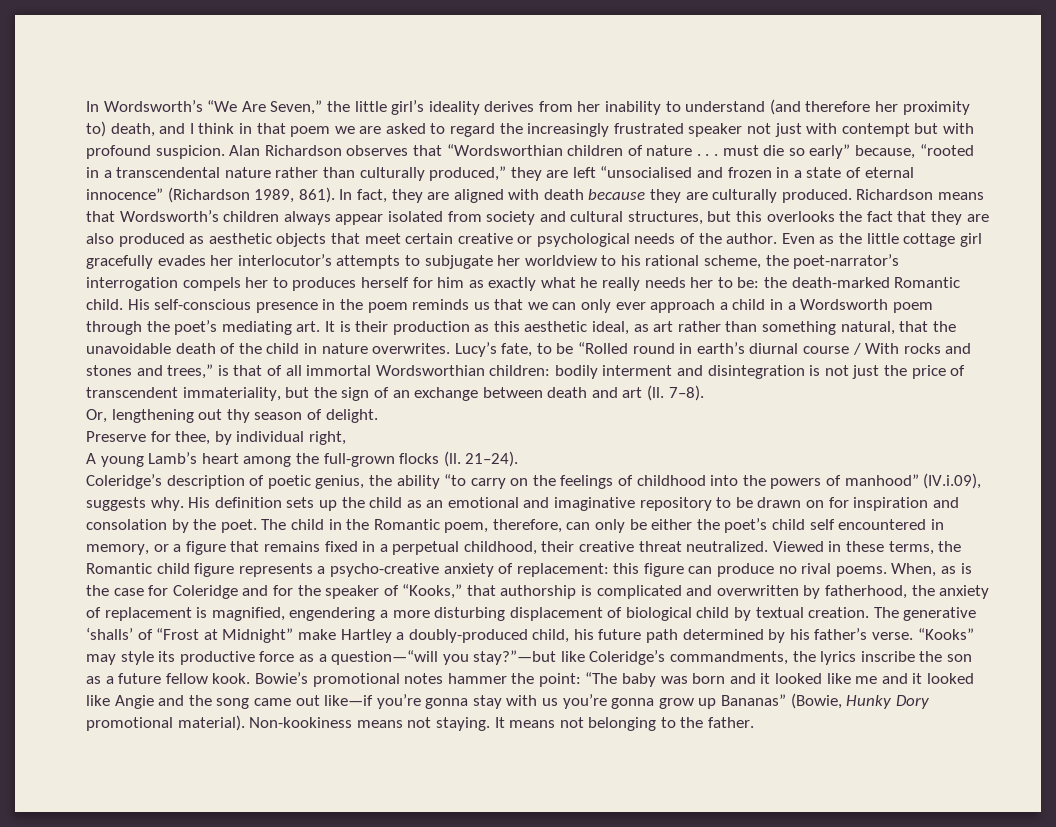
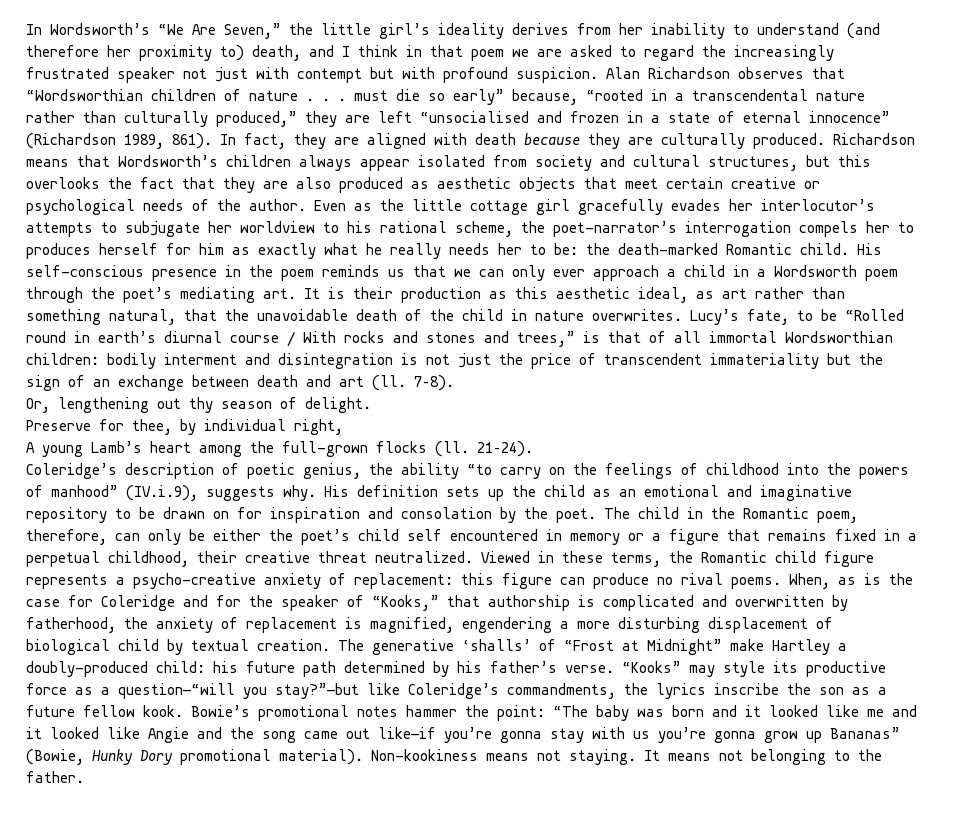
- Lucy’s fate, to be “Rolled round in earth’s diurnal course / With rocks and stones and trees,” is that of all immortal Wordsworthian children: bodily interment and disintegration is not just the price of transcendent immateriality, but the sign of an exchange between death and art (ll.
+ Lucy’s fate, to be “Rolled round in earth’s diurnal course / With rocks and stones and trees,” is that of all immortal Wordsworthian children: bodily interment and disintegration is not just the price of transcendent immateriality but the sign of an exchange between death and art (ll.
- Coleridge’s description of poetic genius, the ability “to carry on the feelings of childhood into the powers of manhood” (IV.i.09), suggests why.
+ Coleridge’s description of poetic genius, the ability “to carry on the feelings of childhood into the powers of manhood” (IV.i.9), suggests why.
- The child in the Romantic poem, therefore, can only be either the poet’s child self encountered in memory, or a figure that remains fixed in a perpetual childhood, their creative threat neutralized.
+ The child in the Romantic poem, therefore, can only be either the poet’s child self encountered in memory or a figure that remains fixed in a perpetual childhood, their creative threat neutralized.
- The generative ‘shalls’ of “Frost at Midnight” make Hartley a doubly-produced child, his future path determined by his father’s verse.
+ The generative ‘shalls’ of “Frost at Midnight” make Hartley a doubly-produced child: his future path determined by his father’s verse.

